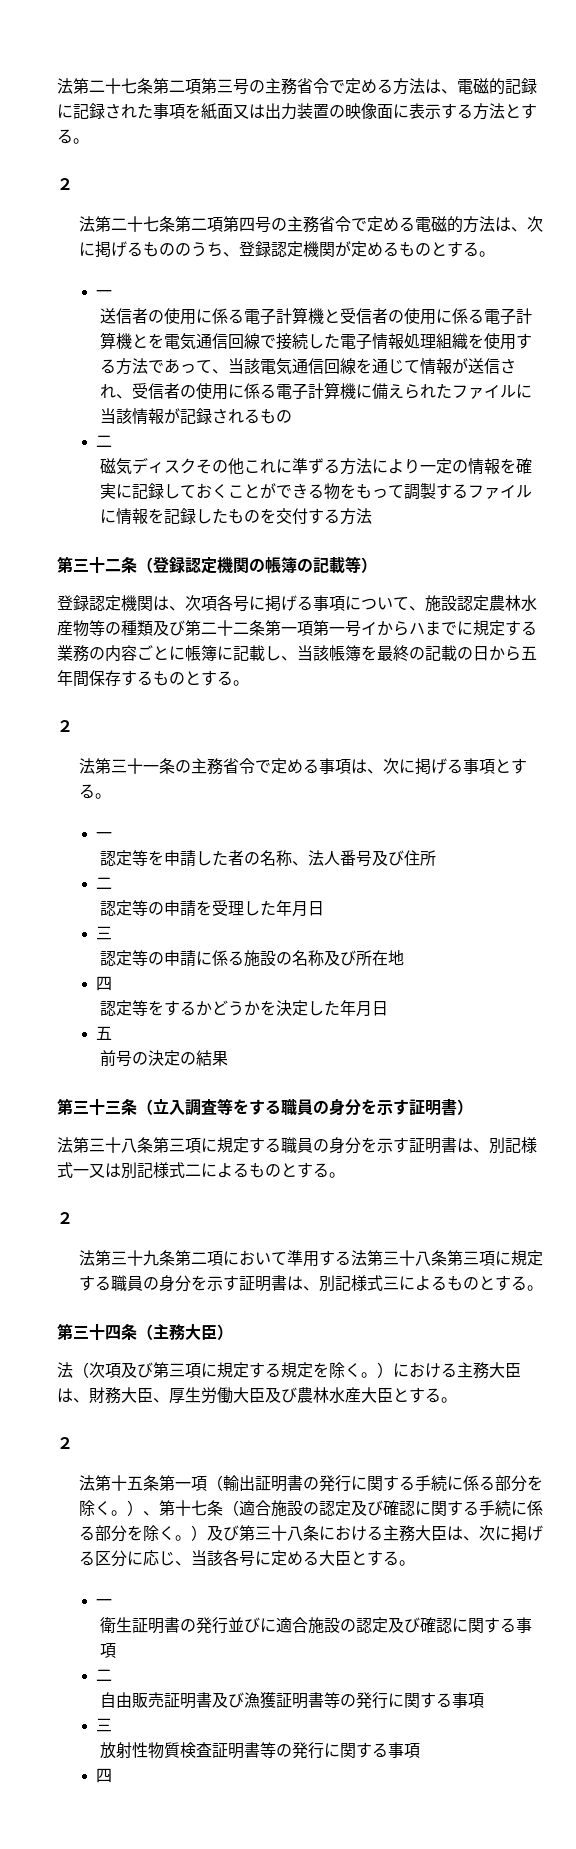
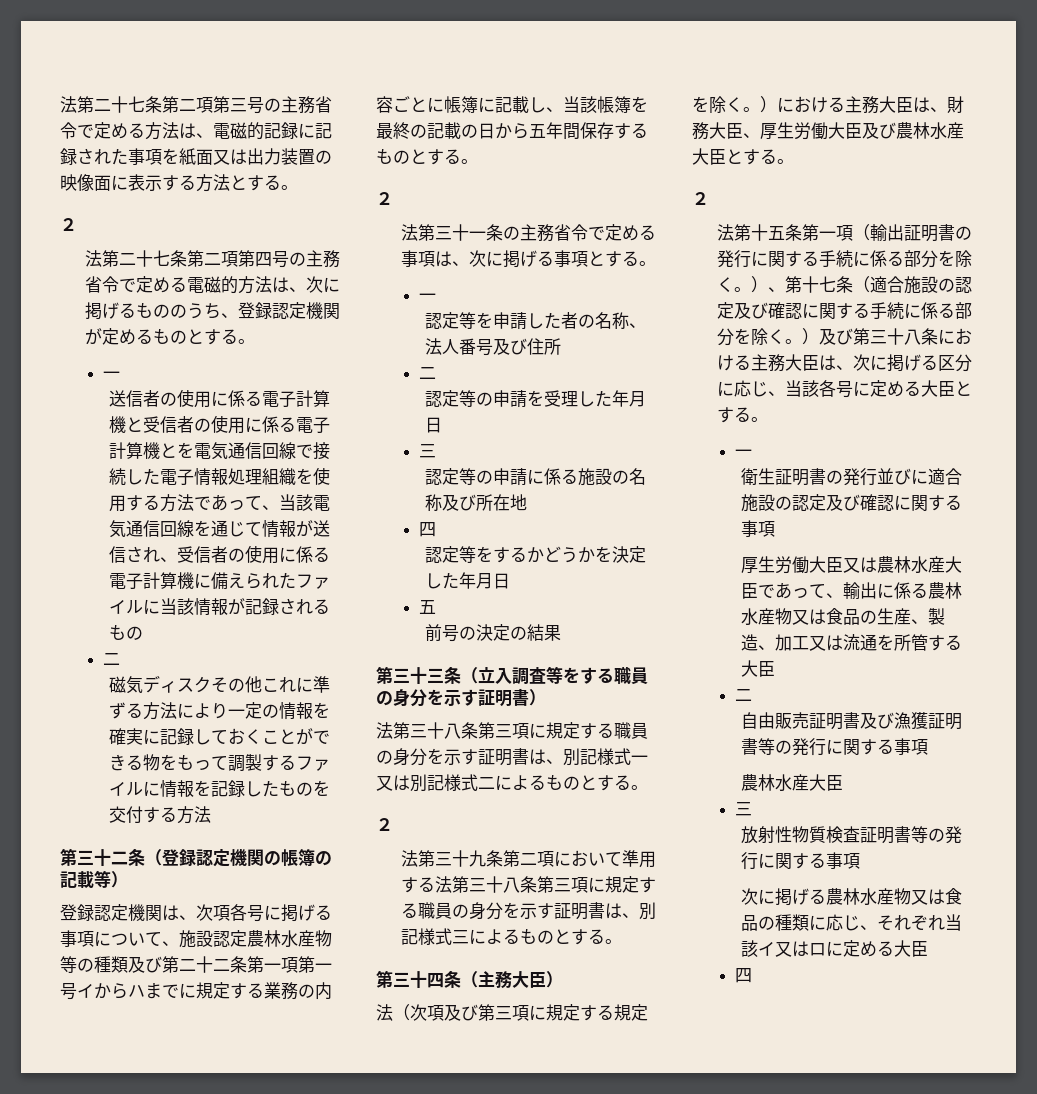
+ 厚生労働大臣又は農林水産大臣であって、輸出に係る農林水産物又は食品の生産、製造、加工又は流通を所管する大臣
  自由販売証明書及び漁獲証明書等の発行に関する事項
+ 農林水産大臣
+ 次に掲げる農林水産物又は食品の種類に応じ、それぞれ当該イ又はロに定める大臣

